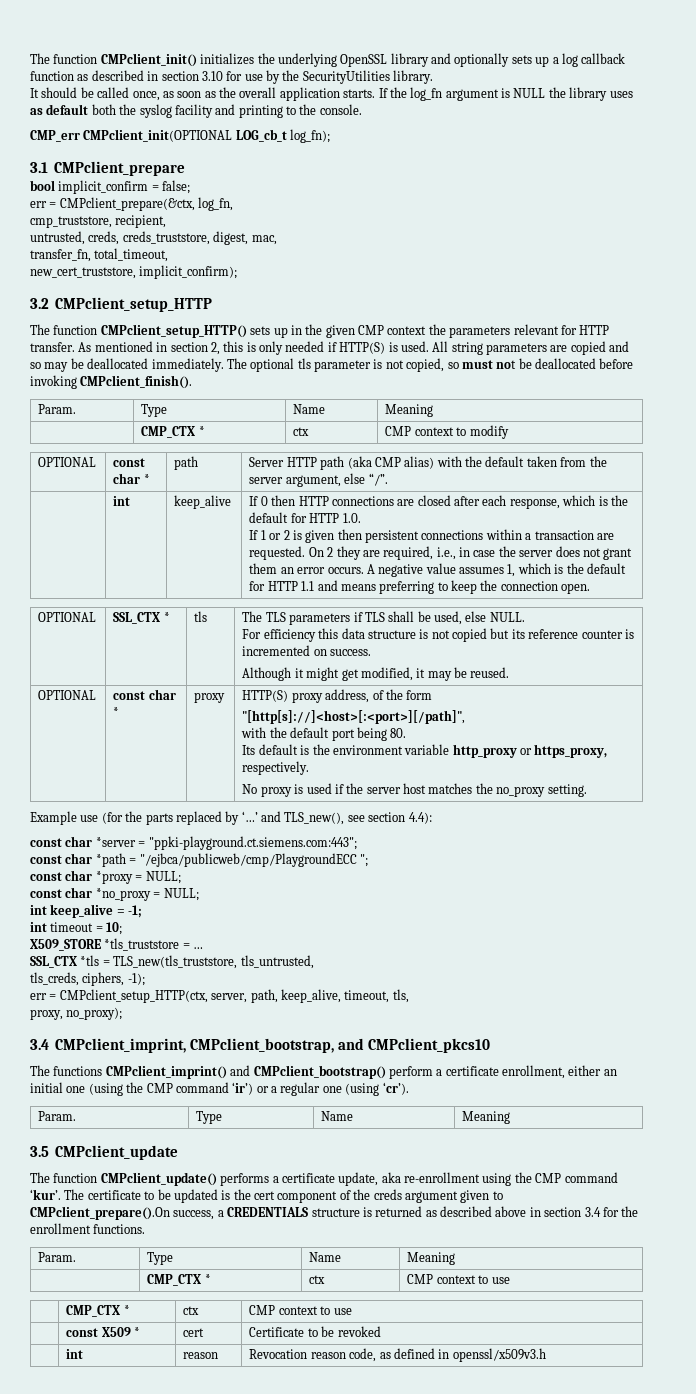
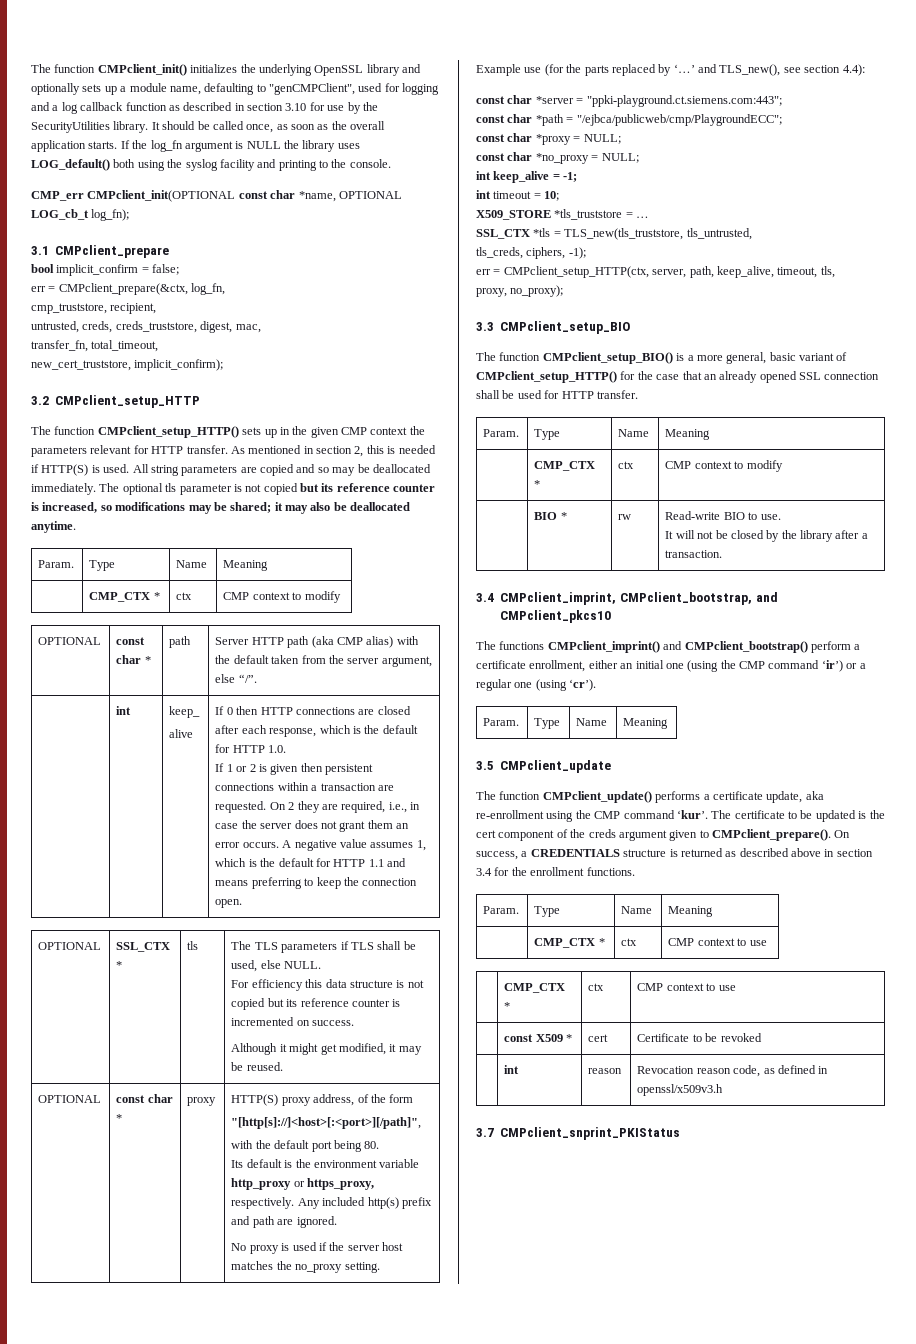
- The function CMPclient_init() initializes the underlying OpenSSL library and optionally sets up a log callback function as described in section 3.10 for use by the SecurityUtilities library.
- It should be called once, as soon as the overall application starts.
+ The function CMPclient_init() initializes the underlying OpenSSL library and optionally sets up a module name, defaulting to "genCMPClient", used for logging and a log callback function as described in section 3.10 for use by the SecurityUtilities library. It should be called once, as soon as the overall application starts.
- If the log_fn argument is NULL the library uses as default both the syslog facility and printing to the console.
+ If the log_fn argument is NULL the library uses LOG_default() both using the syslog facility and printing to the console.
- CMP_err CMPclient_init(OPTIONAL LOG_cb_t log_fn);
+ CMP_err CMPclient_init(OPTIONAL const char *name, OPTIONAL LOG_cb_t log_fn);
- As mentioned in section 2, this is only needed if HTTP(S) is used.
+ As mentioned in section 2, this is needed if HTTP(S) is used.
- The optional tls parameter is not copied, so must not be deallocated before invoking CMPclient_finish().
+ The optional tls parameter is not copied but its reference counter is increased, so modifications may be shared; it may also be deallocated anytime.
- int | keep_alive
+ int | keep_
+ alive
+ Any included http(s) prefix and path are ignored.
- const char *path = "/ejbca/publicweb/cmp/PlaygroundECC ";
+ const char *path = "/ejbca/publicweb/cmp/PlaygroundECC";
+ 3.3 CMPclient_setup_BIO
+ The function CMPclient_setup_BIO() is a more general, basic variant of CMPclient_setup_HTTP() for the case that an already opened SSL connection shall be used for HTTP transfer.
+ Param. | Type | Name | Meaning
+ | CMP_CTX * | ctx | CMP context to modify
+ | BIO * | rw | Read-write BIO to use.
+ It will not be closed by the library after a transaction.
- The certificate to be updated is the cert component of the creds argument given to CMPclient_prepare().On success, a CREDENTIALS structure is returned as described above in section 3.4 for the enrollment functions.
+ The certificate to be updated is the cert component of the creds argument given to CMPclient_prepare(). On success, a CREDENTIALS structure is returned as described above in section 3.4 for the enrollment functions.
+ 3.7 CMPclient_snprint_PKIStatus

